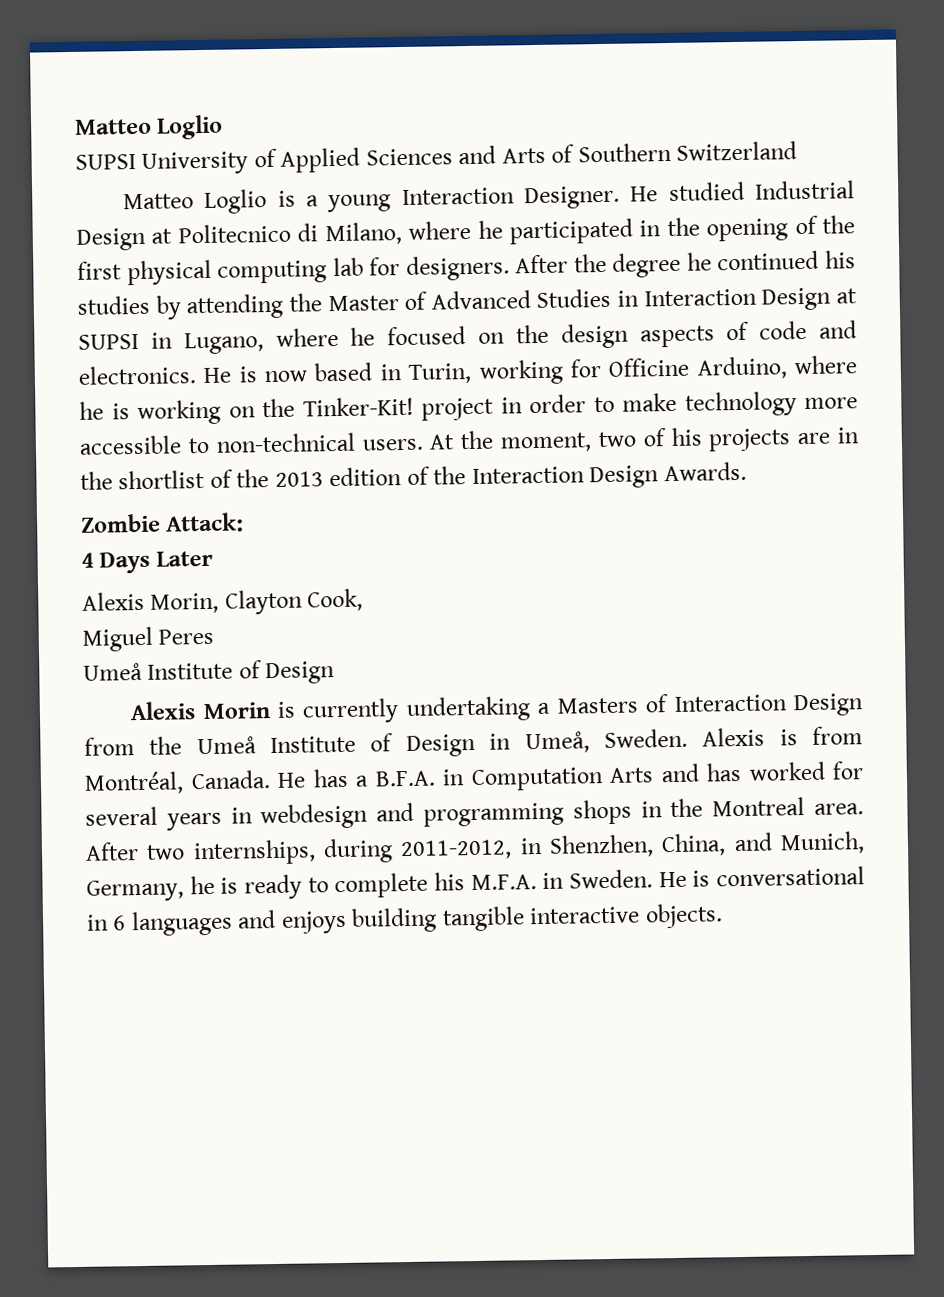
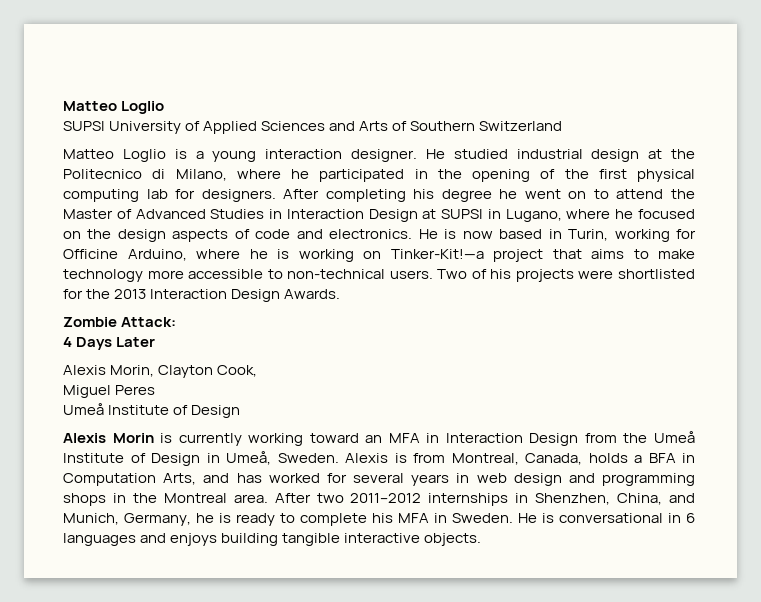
- Matteo Loglio is a young Interaction Designer. He studied Industrial Design at Politecnico di Milano, where he participated in the opening of the first physical computing lab for designers.
+ Matteo Loglio is a young interaction designer. He studied industrial design at the Politecnico di Milano, where he participated in the opening of the first physical computing lab for designers.
- After the degree he continued his studies by attending the Master of Advanced Studies in Interaction Design at SUPSI in Lugano, where he focused on the design aspects of code and electronics.
+ After completing his degree he went on to attend the Master of Advanced Studies in Interaction Design at SUPSI in Lugano, where he focused on the design aspects of code and electronics.
- He is now based in Turin, working for Officine Arduino, where he is working on the Tinker-Kit! project in order to make technology more accessible to non-technical users.
+ He is now based in Turin, working for Officine Arduino, where he is working on Tinker-Kit!—a project that aims to make technology more accessible to non-technical users.
- At the moment, two of his projects are in the shortlist of the 2013 edition of the Interaction Design Awards.
+ Two of his projects were shortlisted for the 2013 Interaction Design Awards.
- Alexis Morin is currently undertaking a Masters of Interaction Design from the Umeå Institute of Design in Umeå, Sweden.
+ Alexis Morin is currently working toward an MFA in Interaction Design from the Umeå Institute of Design in Umeå, Sweden.
- Alexis is from Montréal, Canada. He has a B.F.A. in Computation Arts and has worked for several years in webdesign and programming shops in the Montreal area.
+ Alexis is from Montreal, Canada, holds a BFA in Computation Arts, and has worked for several years in web design and programming shops in the Montreal area.
- After two internships, during 2011-2012, in Shenzhen, China, and Munich, Germany, he is ready to complete his M.F.A. in Sweden.
+ After two 2011–2012 internships in Shenzhen, China, and Munich, Germany, he is ready to complete his MFA in Sweden.

